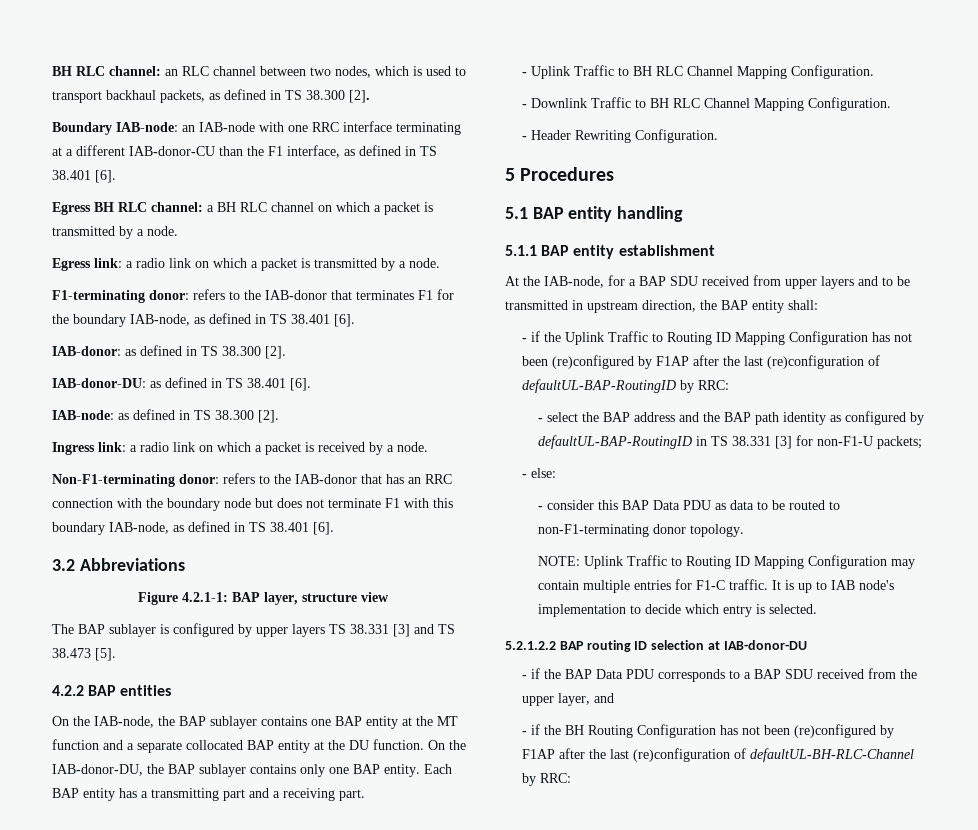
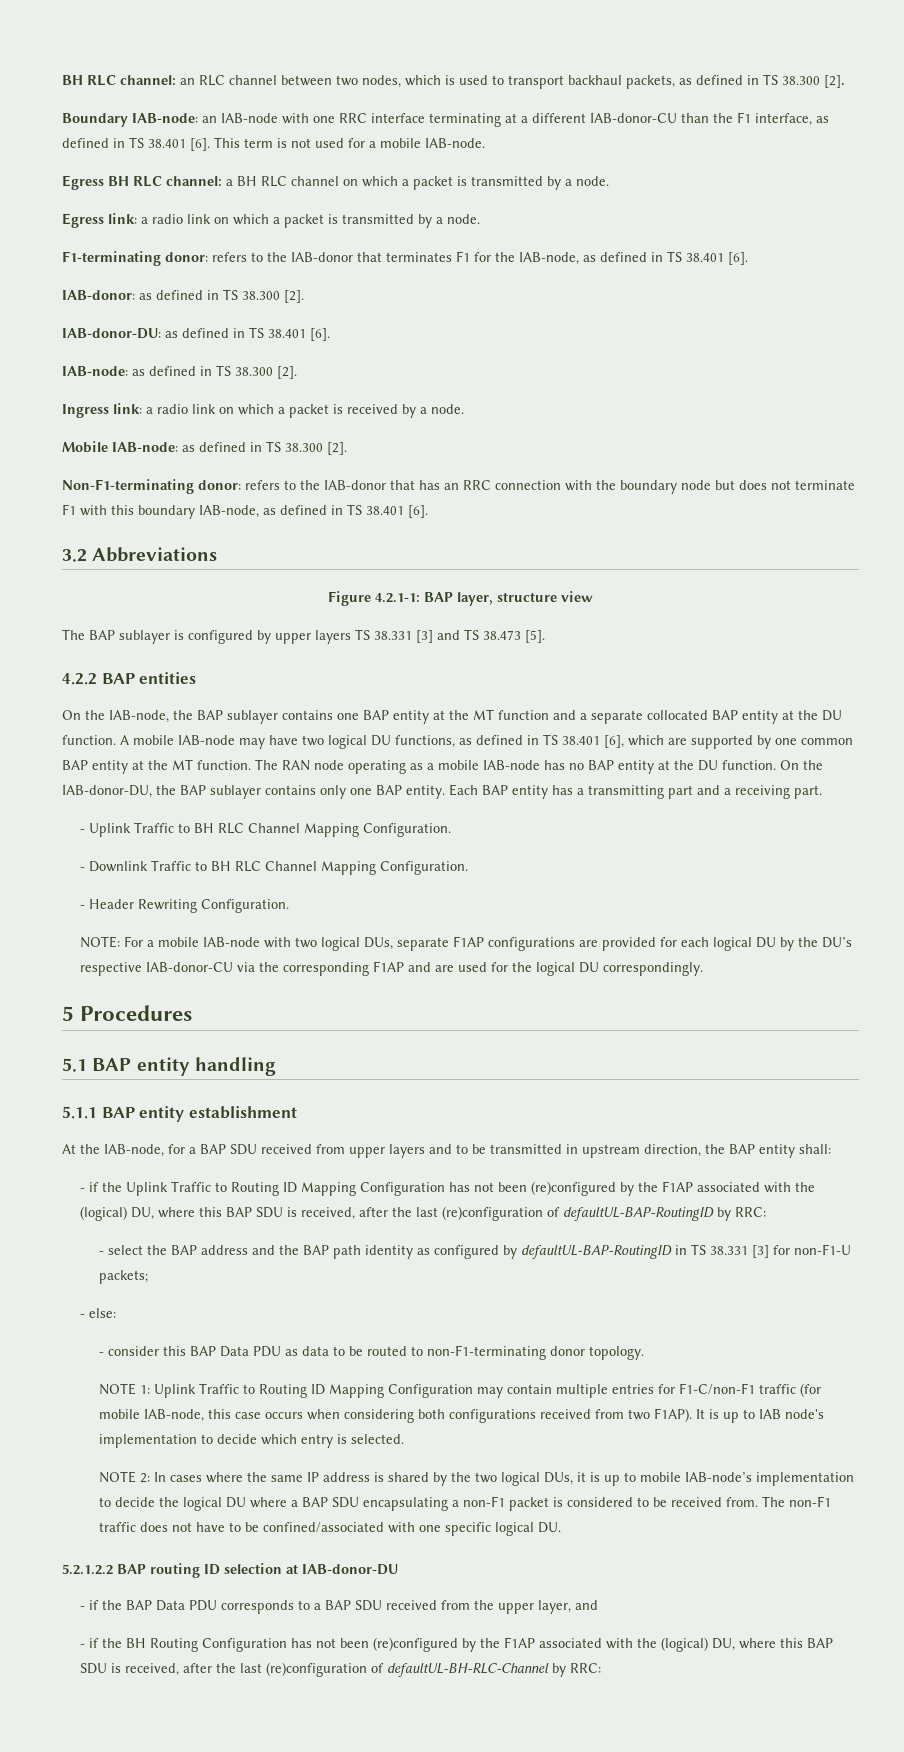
+ This term is not used for a mobile IAB-node.
- F1-terminating donor: refers to the IAB-donor that terminates F1 for the boundary IAB-node, as defined in TS 38.401 [6].
+ F1-terminating donor: refers to the IAB-donor that terminates F1 for the IAB-node, as defined in TS 38.401 [6].
+ Mobile IAB-node: as defined in TS 38.300 [2].
+ A mobile IAB-node may have two logical DU functions, as defined in TS 38.401 [6], which are supported by one common BAP entity at the MT function. The RAN node operating as a mobile IAB-node has no BAP entity at the DU function.
+ NOTE: For a mobile IAB-node with two logical DUs, separate F1AP configurations are provided for each logical DU by the DU’s respective IAB-donor-CU via the corresponding F1AP and are used for the logical DU correspondingly.
- - if the Uplink Traffic to Routing ID Mapping Configuration has not been (re)configured by F1AP after the last (re)configuration of defaultUL-BAP-RoutingID by RRC:
+ - if the Uplink Traffic to Routing ID Mapping Configuration has not been (re)configured by the F1AP associated with the (logical) DU, where this BAP SDU is received, after the last (re)configuration of defaultUL-BAP-RoutingID by RRC:
- NOTE: Uplink Traffic to Routing ID Mapping Configuration may contain multiple entries for F1-C traffic.
+ NOTE 1: Uplink Traffic to Routing ID Mapping Configuration may contain multiple entries for F1-C/non-F1 traffic (for mobile IAB-node, this case occurs when considering both configurations received from two F1AP).
+ NOTE 2: In cases where the same IP address is shared by the two logical DUs, it is up to mobile IAB-node’s implementation to decide the logical DU where a BAP SDU encapsulating a non-F1 packet is considered to be received from. The non-F1 traffic does not have to be confined/associated with one specific logical DU.
- - if the BH Routing Configuration has not been (re)configured by F1AP after the last (re)configuration of defaultUL-BH-RLC-Channel by RRC:
+ - if the BH Routing Configuration has not been (re)configured by the F1AP associated with the (logical) DU, where this BAP SDU is received, after the last (re)configuration of defaultUL-BH-RLC-Channel by RRC:

